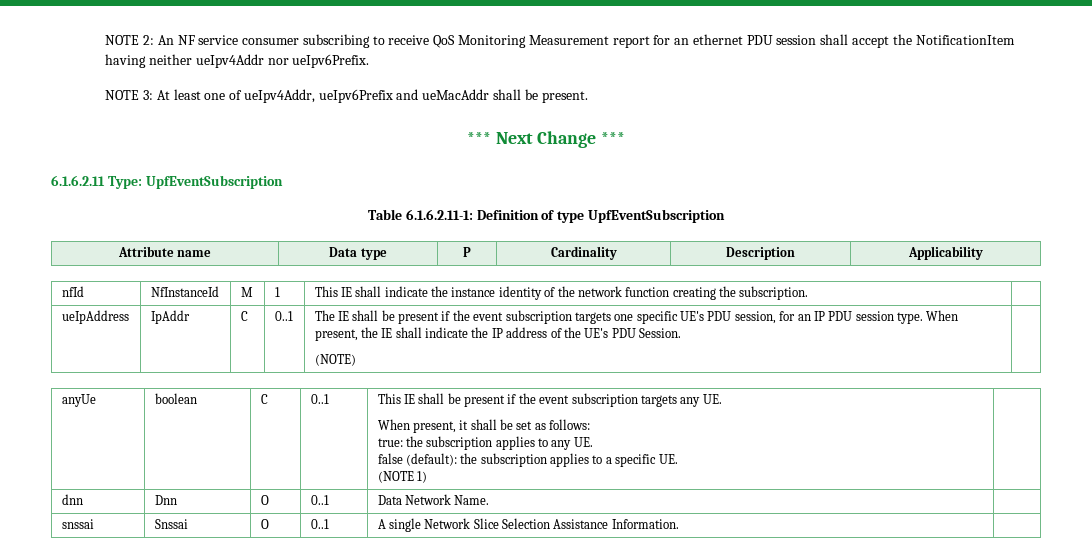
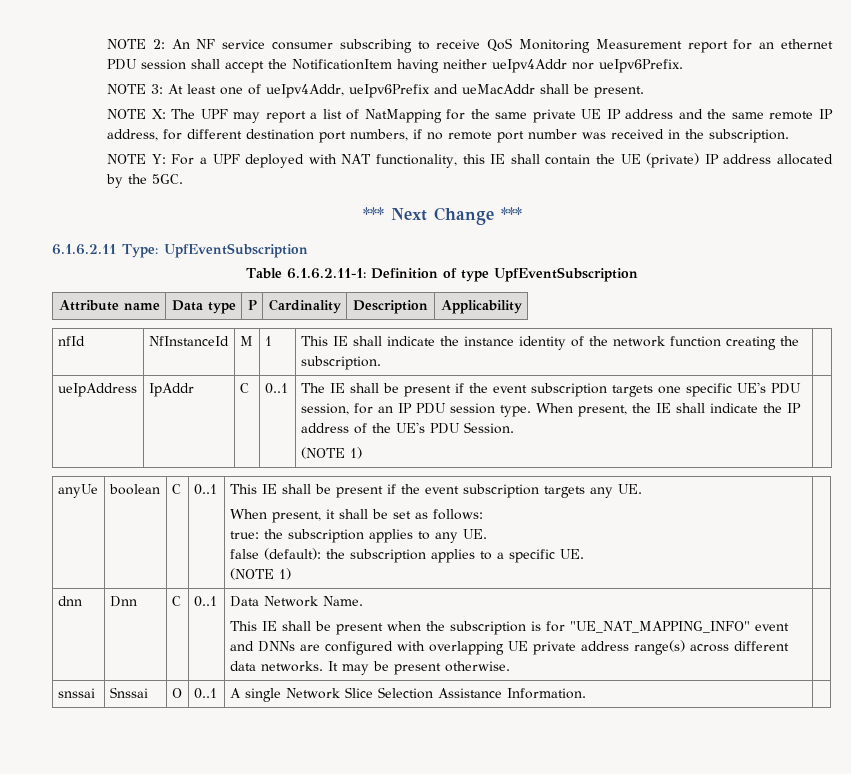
+ NOTE X: The UPF may report a list of NatMapping for the same private UE IP address and the same remote IP address, for different destination port numbers, if no remote port number was received in the subscription.
+ NOTE Y: For a UPF deployed with NAT functionality, this IE shall contain the UE (private) IP address allocated by the 5GC.
  When present, the IE shall indicate the IP address of the UE's PDU Session.
- (NOTE)
+ (NOTE 1)
- dnn | Dnn | O | 0..1 | Data Network Name. |
+ dnn | Dnn | C | 0..1 | Data Network Name.
+ This IE shall be present when the subscription is for "UE_NAT_MAPPING_INFO" event and DNNs are configured with overlapping UE private address range(s) across different data networks. It may be present otherwise. |

